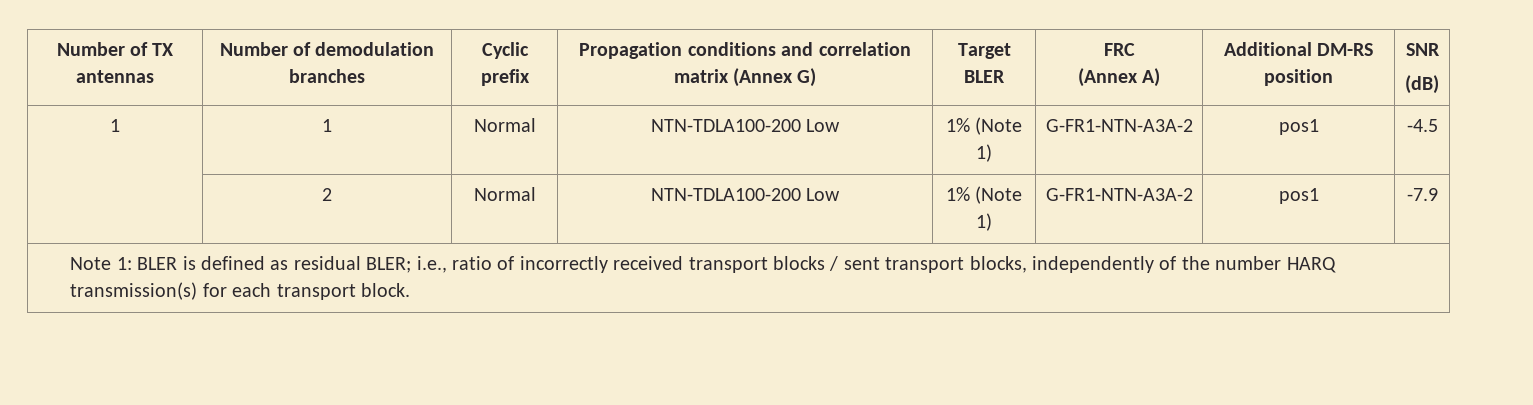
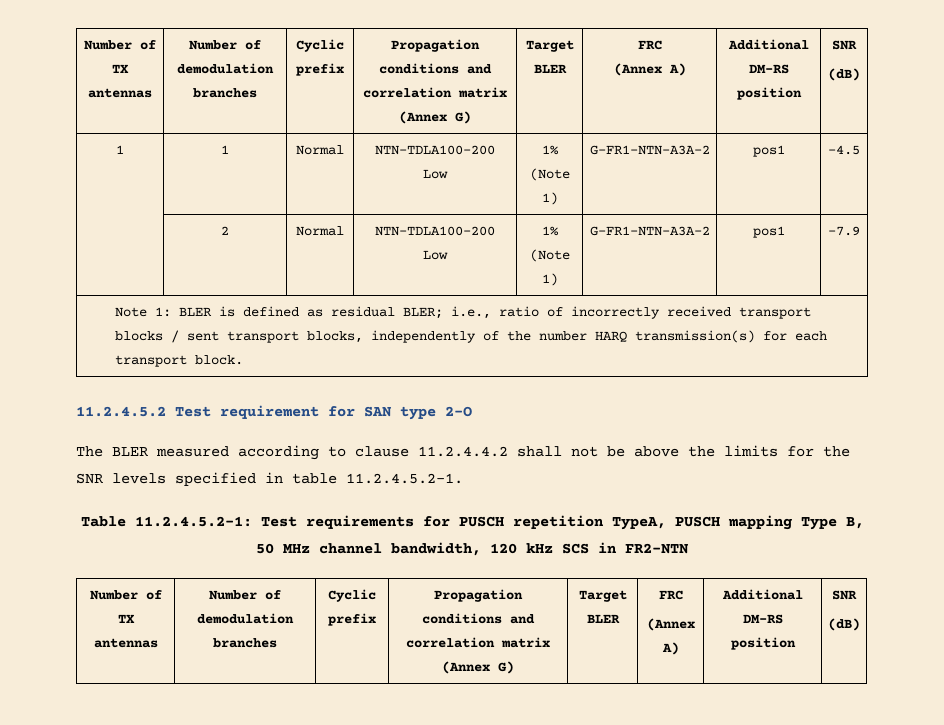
+ 11.2.4.5.2 Test requirement for SAN type 2-O
+ The BLER measured according to clause 11.2.4.4.2 shall not be above the limits for the SNR levels specified in table 11.2.4.5.2-1.
+ Table 11.2.4.5.2-1: Test requirements for PUSCH repetition TypeA, PUSCH mapping Type B, 50 MHz channel bandwidth, 120 kHz SCS in FR2-NTN
+ Number of TX antennas | Number of demodulation branches | Cyclic prefix | Propagation conditions and correlation matrix (Annex G) | Target BLER | FRC
+ (Annex A) | Additional DM-RS position | SNR
+ (dB)

